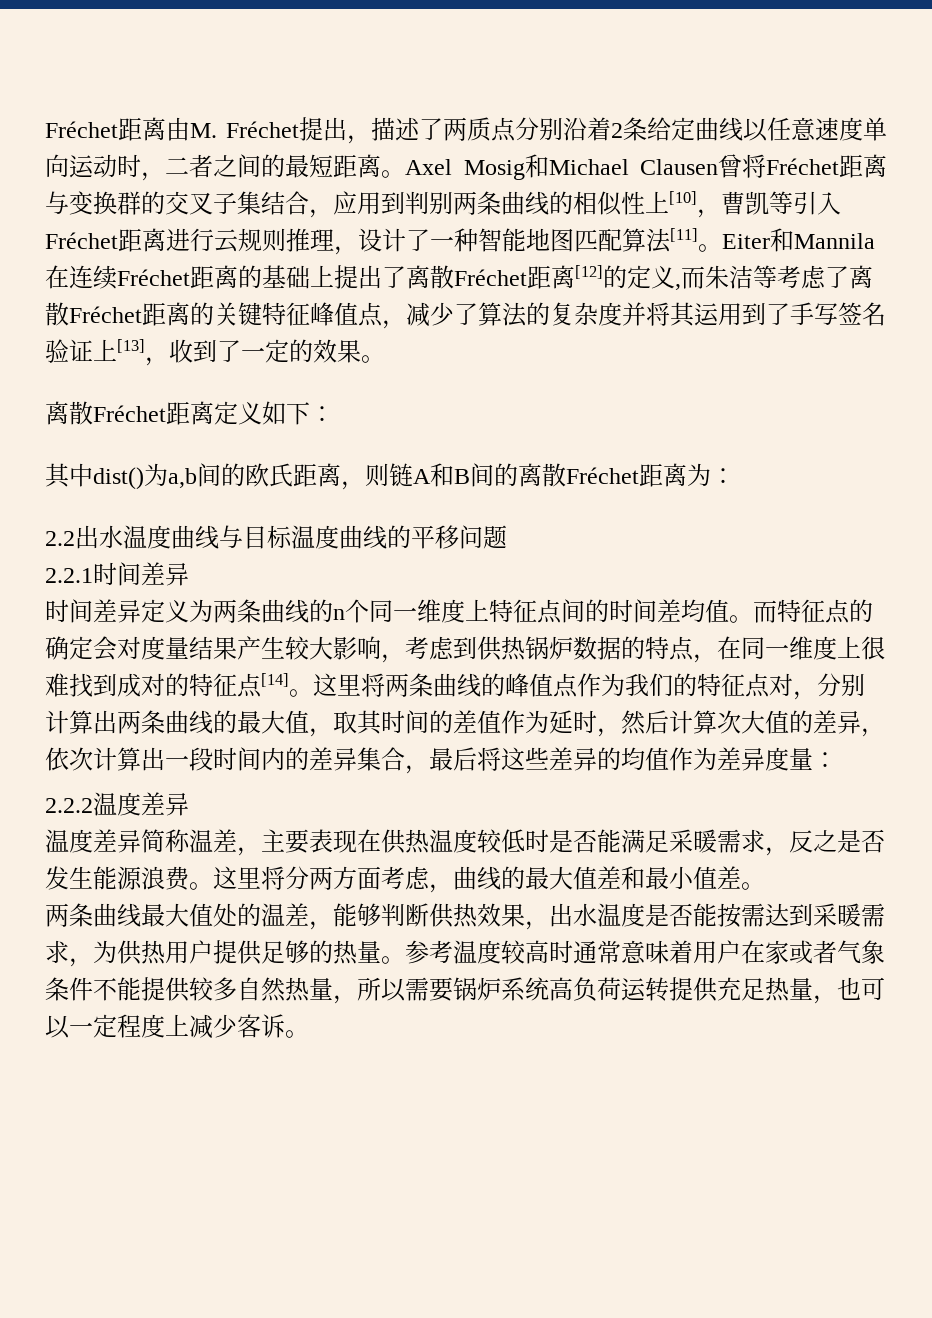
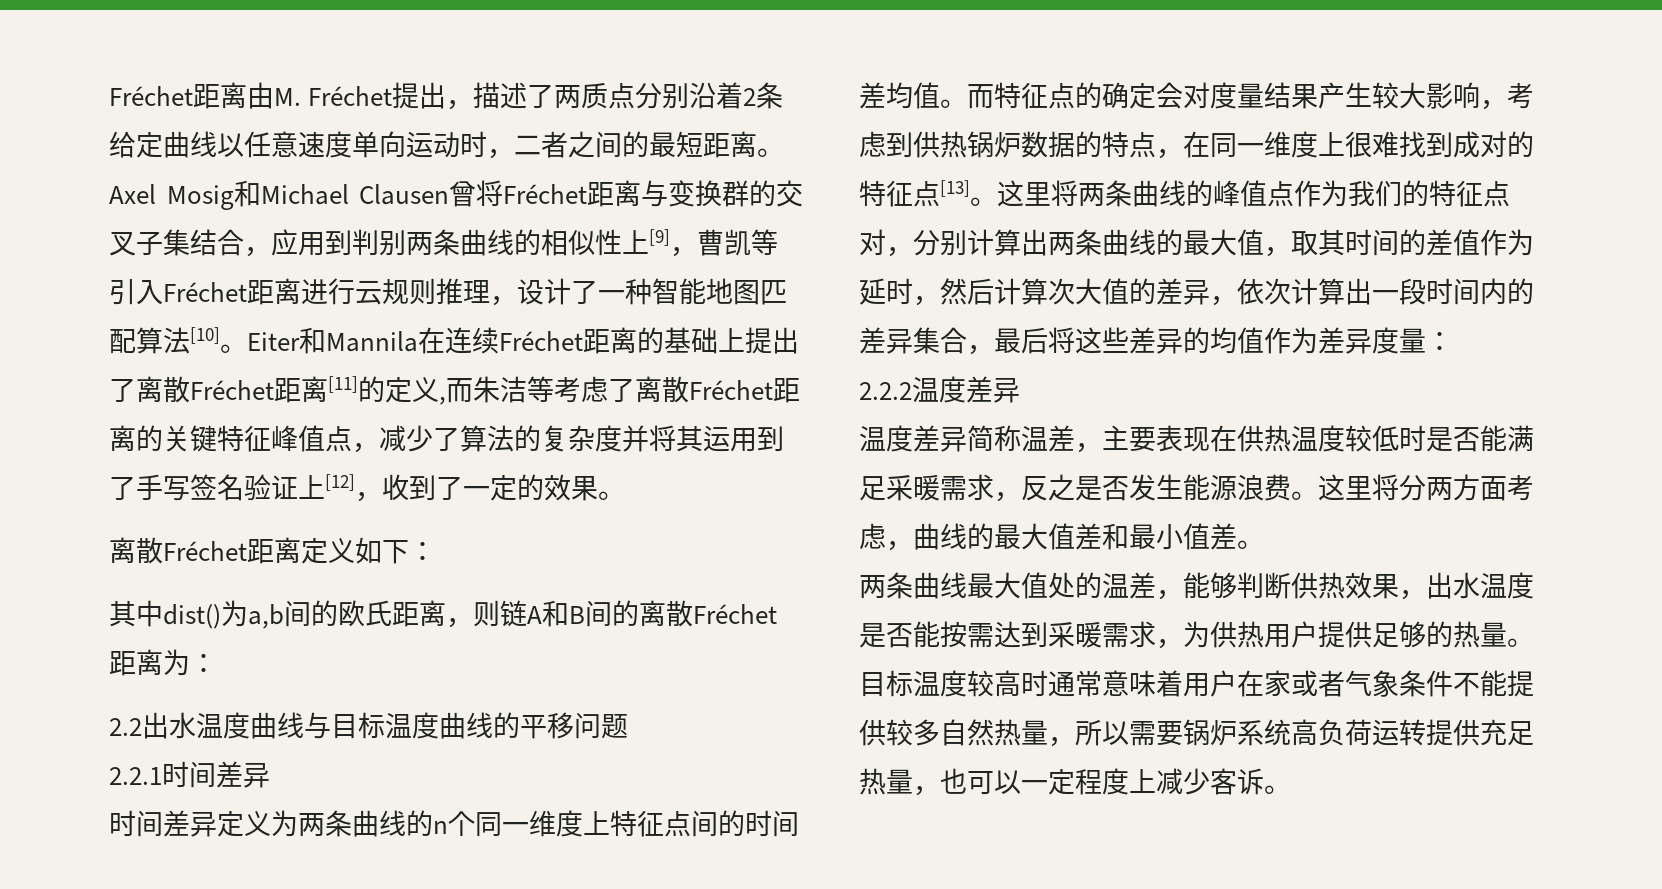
- Axel Mosig和Michael Clausen曾将Fréchet距离与变换群的交叉子集结合，应用到判别两条曲线的相似性上[10]，曹凯等引入Fréchet距离进行云规则推理，设计了一种智能地图匹配算法[11]。
+ Axel Mosig和Michael Clausen曾将Fréchet距离与变换群的交叉子集结合，应用到判别两条曲线的相似性上[9]，曹凯等引入Fréchet距离进行云规则推理，设计了一种智能地图匹配算法[10]。
- Eiter和Mannila在连续Fréchet距离的基础上提出了离散Fréchet距离[12]的定义,而朱洁等考虑了离散Fréchet距离的关键特征峰值点，减少了算法的复杂度并将其运用到了手写签名验证上[13]，收到了一定的效果。
+ Eiter和Mannila在连续Fréchet距离的基础上提出了离散Fréchet距离[11]的定义,而朱洁等考虑了离散Fréchet距离的关键特征峰值点，减少了算法的复杂度并将其运用到了手写签名验证上[12]，收到了一定的效果。
- 而特征点的确定会对度量结果产生较大影响，考虑到供热锅炉数据的特点，在同一维度上很难找到成对的特征点[14]。
+ 而特征点的确定会对度量结果产生较大影响，考虑到供热锅炉数据的特点，在同一维度上很难找到成对的特征点[13]。
- 参考温度较高时通常意味着用户在家或者气象条件不能提供较多自然热量，所以需要锅炉系统高负荷运转提供充足热量，也可以一定程度上减少客诉。
+ 目标温度较高时通常意味着用户在家或者气象条件不能提供较多自然热量，所以需要锅炉系统高负荷运转提供充足热量，也可以一定程度上减少客诉。

